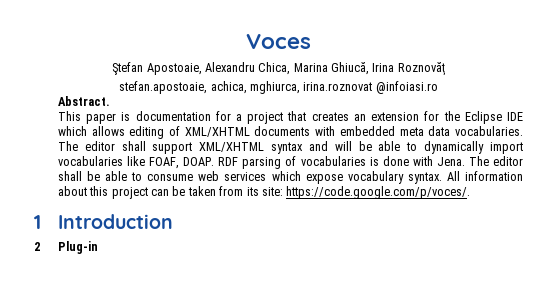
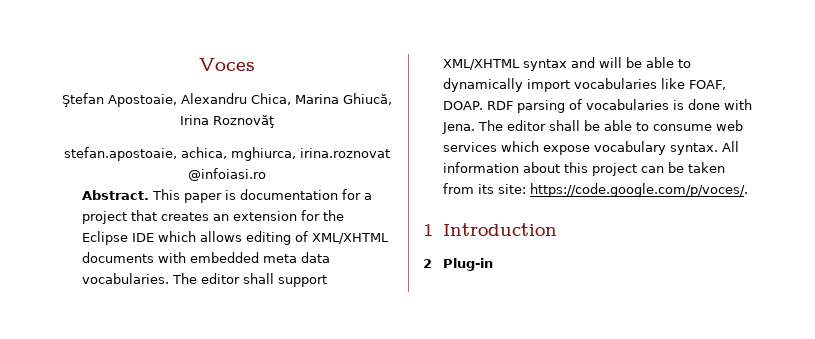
- Abstract.
- This paper is documentation for a project that creates an extension for the Eclipse IDE which allows editing of XML/XHTML documents with embedded meta data vocabularies.
+ Abstract. This paper is documentation for a project that creates an extension for the Eclipse IDE which allows editing of XML/XHTML documents with embedded meta data vocabularies.

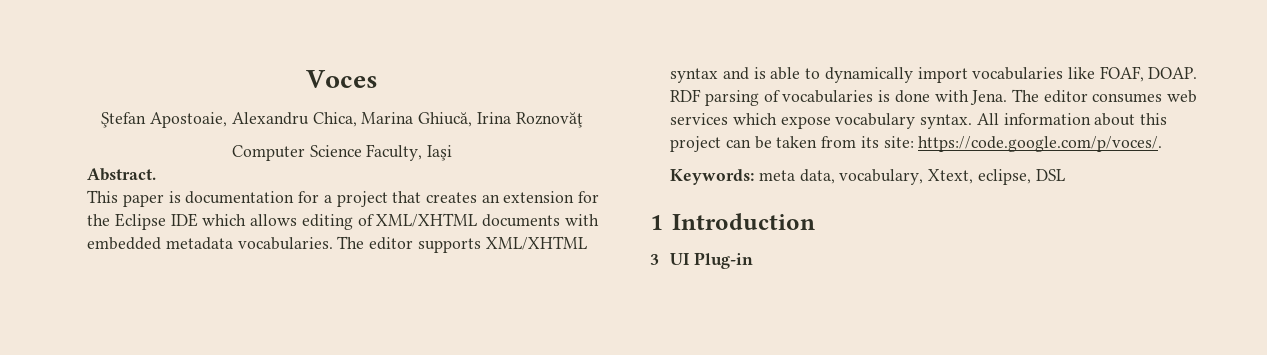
- stefan.apostoaie, achica, mghiurca, irina.roznovat @infoiasi.ro
+ Computer Science Faculty, Iaşi
- Abstract. This paper is documentation for a project that creates an extension for the Eclipse IDE which allows editing of XML/XHTML documents with embedded meta data vocabularies.
+ Abstract.
+ This paper is documentation for a project that creates an extension for the Eclipse IDE which allows editing of XML/XHTML documents with embedded metadata vocabularies.
- The editor shall support XML/XHTML syntax and will be able to dynamically import vocabularies like FOAF, DOAP.
+ The editor supports XML/XHTML syntax and is able to dynamically import vocabularies like FOAF, DOAP.
- The editor shall be able to consume web services which expose vocabulary syntax.
+ The editor consumes web services which expose vocabulary syntax.
+ Keywords: meta data, vocabulary, Xtext, eclipse, DSL
- 2 Plug-in
+ 3 UI Plug-in

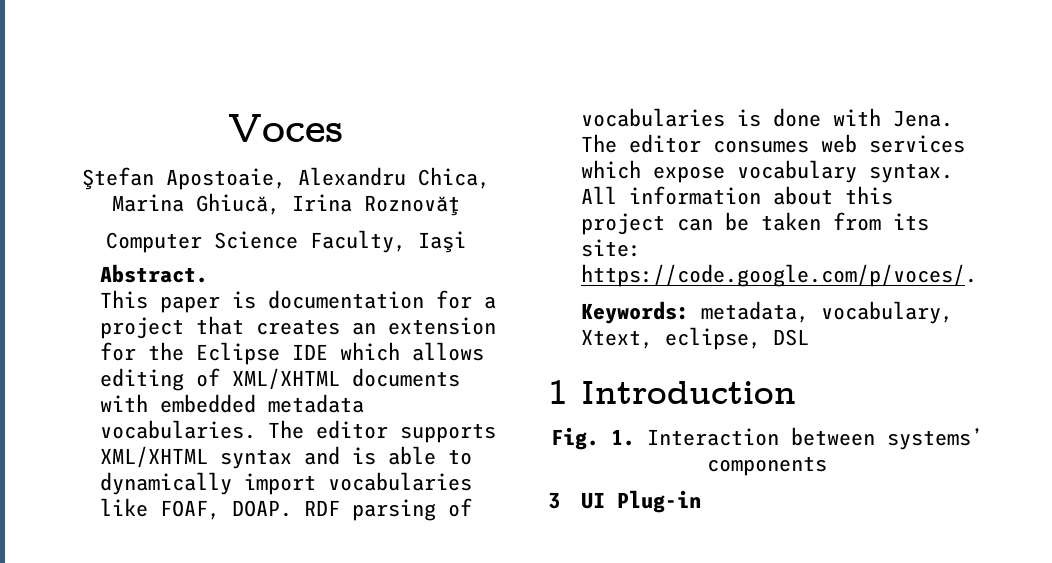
- Keywords: meta data, vocabulary, Xtext, eclipse, DSL
+ Keywords: metadata, vocabulary, Xtext, eclipse, DSL
+ Fig. 1. Interaction between systems’ components

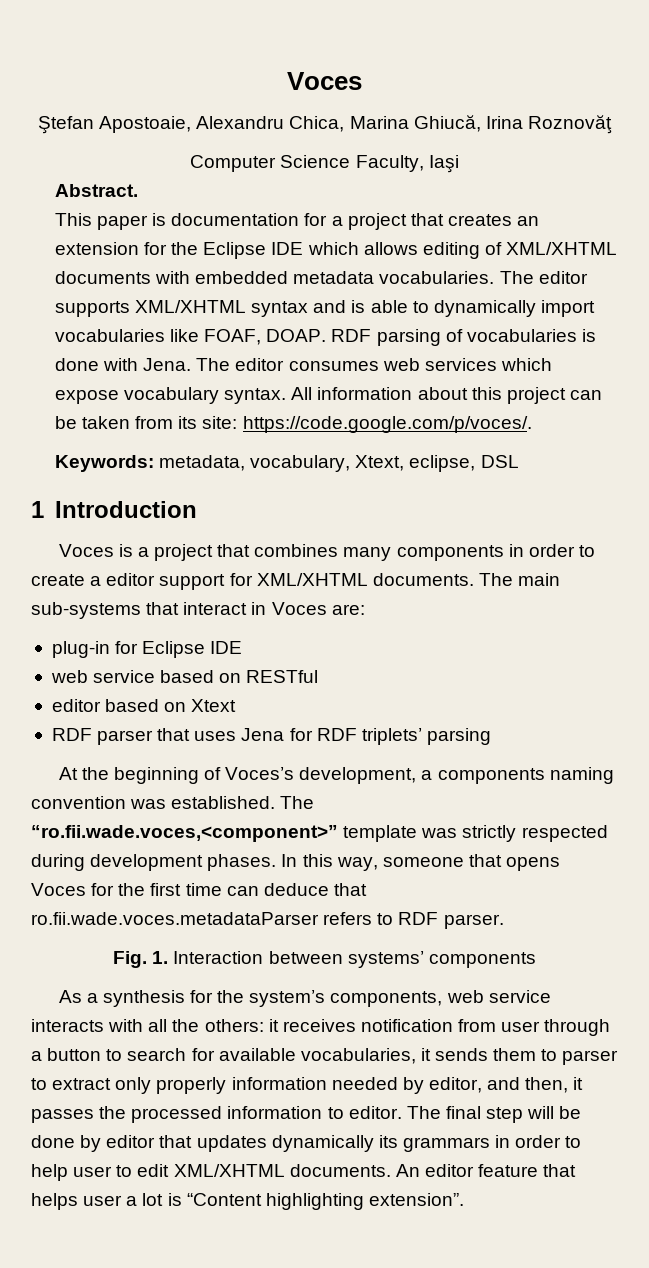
+ Voces is a project that combines many components in order to create a editor support for XML/XHTML documents. The main sub-systems that interact in Voces are:
+ plug-in for Eclipse IDE
+ web service based on RESTful
+ editor based on Xtext
+ RDF parser that uses Jena for RDF triplets’ parsing
+ At the beginning of Voces’s development, a components naming convention was established. The “ro.fii.wade.voces,<component>” template was strictly respected during development phases. In this way, someone that opens Voces for the first time can deduce that ro.fii.wade.voces.metadataParser refers to RDF parser.
- 3 UI Plug-in
+ As a synthesis for the system’s components, web service interacts with all the others: it receives notification from user through a button to search for available vocabularies, it sends them to parser to extract only properly information needed by editor, and then, it passes the processed information to editor. The final step will be done by editor that updates dynamically its grammars in order to help user to edit XML/XHTML documents. An editor feature that helps user a lot is “Content highlighting extension”.

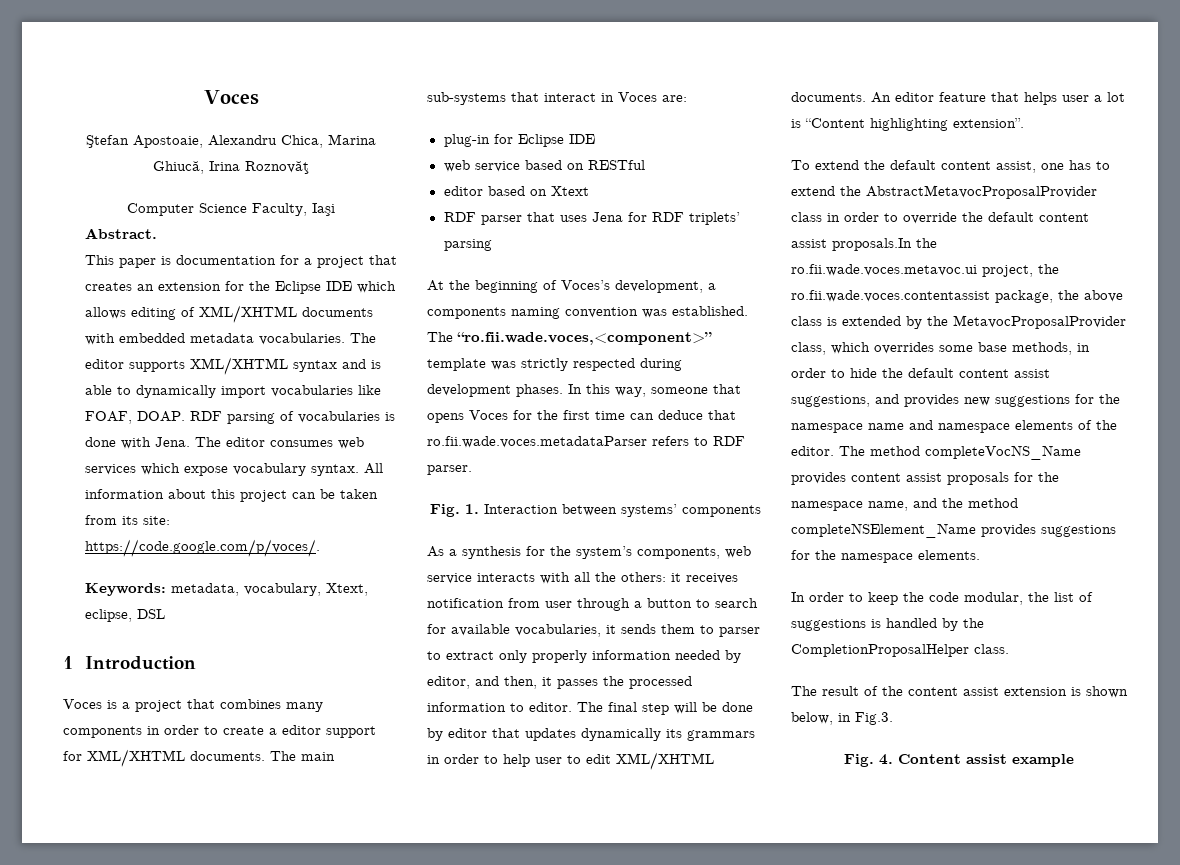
+ To extend the default content assist, one has to extend the AbstractMetavocProposalProvider class in order to override the default content assist proposals.In the ro.fii.wade.voces.metavoc.ui project, the ro.fii.wade.voces.contentassist package, the above class is extended by the MetavocProposalProvider class, which overrides some base methods, in order to hide the default content assist suggestions, and provides new suggestions for the namespace name and namespace elements of the editor. The method completeVocNS_Name provides content assist proposals for the namespace name, and the method completeNSElement_Name provides suggestions for the namespace elements.
+ In order to keep the code modular, the list of suggestions is handled by the CompletionProposalHelper class.
+ The result of the content assist extension is shown below, in Fig.3.
+ Fig. 4. Content assist example

